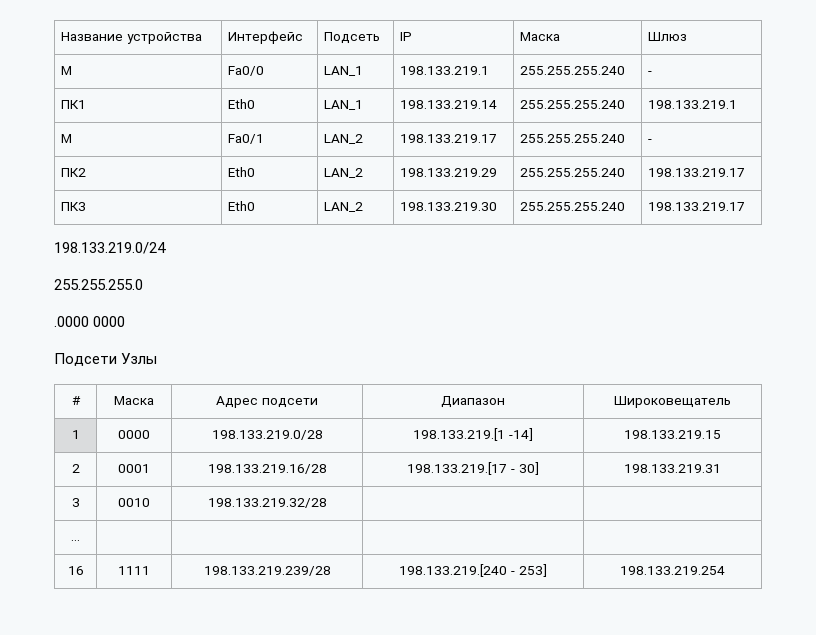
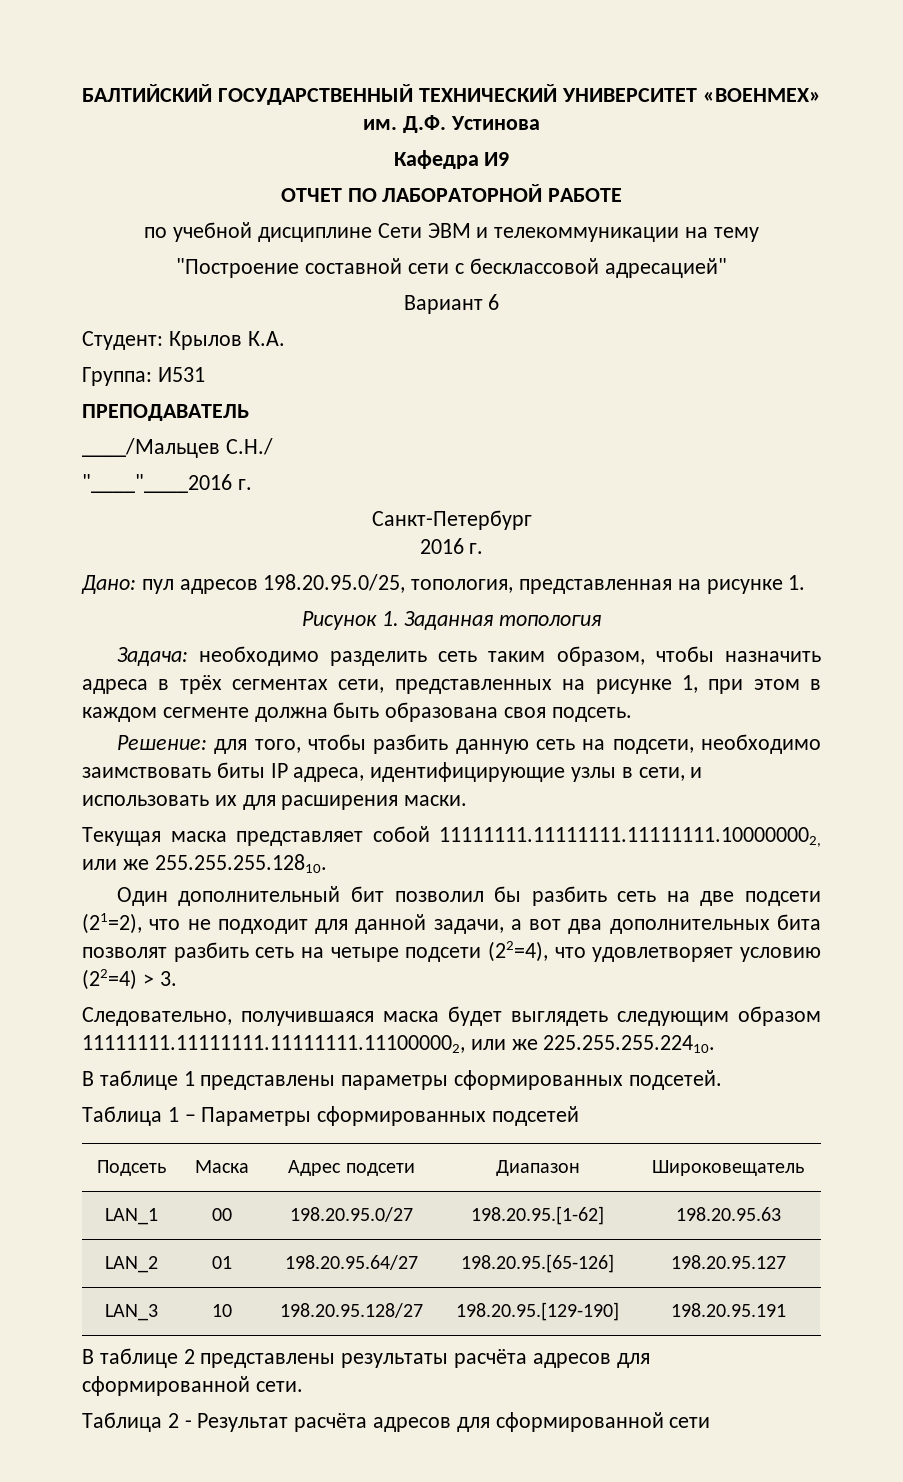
- Название устройства | Интерфейс | Подсеть | IP | Маска | Шлюз
- M | Fa0/0 | LAN_1 | 198.133.219.1 | 255.255.255.240 | -
- ПК1 | Eth0 | LAN_1 | 198.133.219.14 | 255.255.255.240 | 198.133.219.1
- М | Fa0/1 | LAN_2 | 198.133.219.17 | 255.255.255.240 | -
- ПК2 | Eth0 | LAN_2 | 198.133.219.29 | 255.255.255.240 | 198.133.219.17
- ПКЗ | Eth0 | LAN_2 | 198.133.219.30 | 255.255.255.240 | 198.133.219.17
- 198.133.219.0/24
- 255.255.255.0
- .0000 0000
- Подсети Узлы
- # | Маска | Адрес подсети | Диапазон | Широковещатель
+ БАЛТИЙСКИЙ ГОСУДАРСТВЕННЫЙ ТЕХНИЧЕСКИЙ УНИВЕРСИТЕТ «ВОЕНМЕХ» им. Д.Ф. Устинова
+ Кафедра И9
+ ОТЧЕТ ПО ЛАБОРАТОРНОЙ РАБОТЕ
+ по учебной дисциплине Сети ЭВМ и телекоммуникации на тему
+ "Построение составной сети с бесклассовой адресацией"
+ Вариант 6
+ Студент: Крылов К.А.
+ Группа: И531
+ ПРЕПОДАВАТЕЛЬ
+ ____/Мальцев С.Н./
+ "____"____2016 г.
+ Санкт-Петербург
+ 2016 г.
+ Дано: пул адресов 198.20.95.0/25, топология, представленная на рисунке 1.
+ Рисунок 1. Заданная топология
+ Задача: необходимо разделить сеть таким образом, чтобы назначить адреса в трёх сегментах сети, представленных на рисунке 1, при этом в каждом сегменте должна быть образована своя подсеть.
+ Решение: для того, чтобы разбить данную сеть на подсети, необходимо заимствовать биты IP адреса, идентифицирующие узлы в сети, и использовать их для расширения маски.
+ Текущая маска представляет собой 11111111.11111111.11111111.100000002, или же 255.255.255.12810.
+ Один дополнительный бит позволил бы разбить сеть на две подсети (21=2), что не подходит для данной задачи, а вот два дополнительных бита позволят разбить сеть на четыре подсети (22=4), что удовлетворяет условию (22=4) > 3.
+ Следовательно, получившаяся маска будет выглядеть следующим образом 11111111.11111111.11111111.111000002, или же 225.255.255.22410.
+ В таблице 1 представлены параметры сформированных подсетей.
+ Таблица 1 – Параметры сформированных подсетей
+ Подсеть | Маска | Адрес подсети | Диапазон | Широковещатель
- 1 | 0000 | 198.133.219.0/28 | 198.133.219.[1 -14] | 198.133.219.15
- 2 | 0001 | 198.133.219.16/28 | 198.133.219.[17 - 30] | 198.133.219.31
- 3 | 0010 | 198.133.219.32/28 | |
- … | | | |
- 16 | 1111 | 198.133.219.239/28 | 198.133.219.[240 - 253] | 198.133.219.254
+ LAN_1 | 00 | 198.20.95.0/27 | 198.20.95.[1-62] | 198.20.95.63
+ LAN_2 | 01 | 198.20.95.64/27 | 198.20.95.[65-126] | 198.20.95.127
+ LAN_3 | 10 | 198.20.95.128/27 | 198.20.95.[129-190] | 198.20.95.191
+ В таблице 2 представлены результаты расчёта адресов для сформированной сети.
+ Таблица 2 - Результат расчёта адресов для сформированной сети

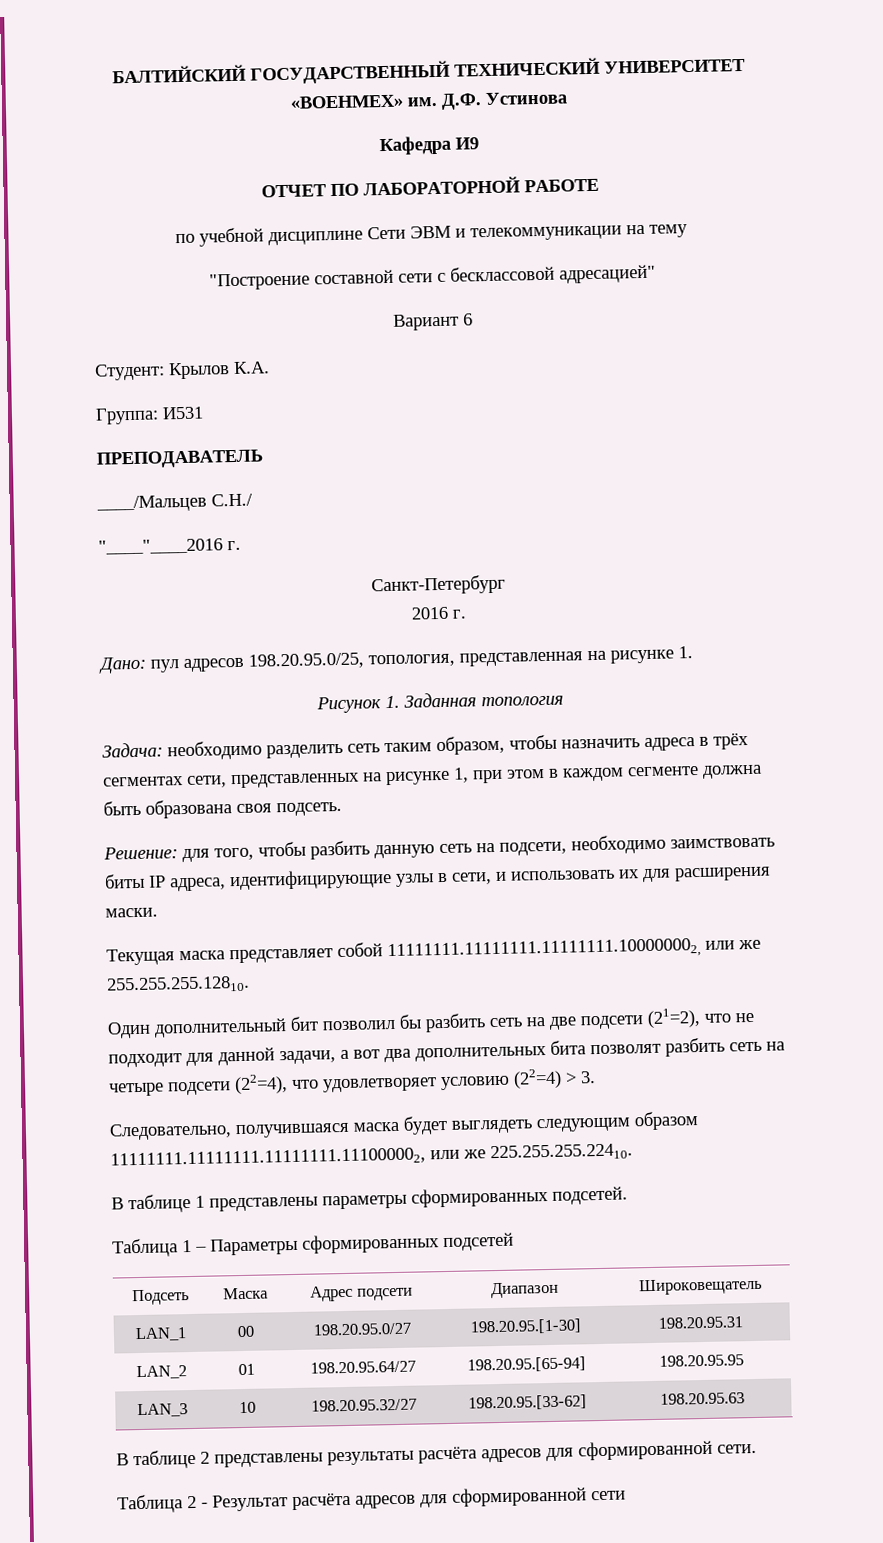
- LAN_1 | 00 | 198.20.95.0/27 | 198.20.95.[1-62] | 198.20.95.63
+ LAN_1 | 00 | 198.20.95.0/27 | 198.20.95.[1-30] | 198.20.95.31
- LAN_2 | 01 | 198.20.95.64/27 | 198.20.95.[65-126] | 198.20.95.127
+ LAN_2 | 01 | 198.20.95.64/27 | 198.20.95.[65-94] | 198.20.95.95
- LAN_3 | 10 | 198.20.95.128/27 | 198.20.95.[129-190] | 198.20.95.191
+ LAN_3 | 10 | 198.20.95.32/27 | 198.20.95.[33-62] | 198.20.95.63

